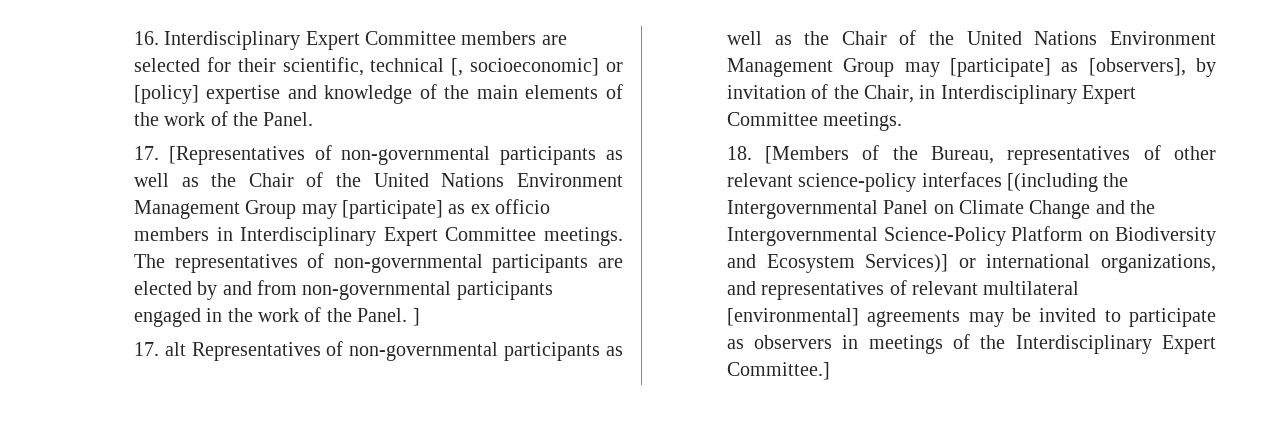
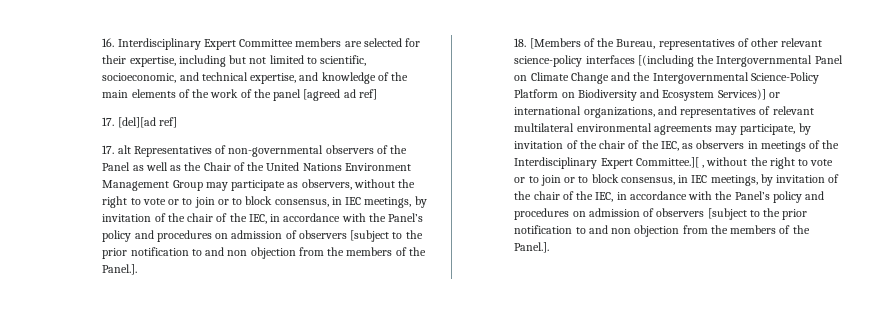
- 16. Interdisciplinary Expert Committee members are selected for their scientific, technical [, socioeconomic] or [policy] expertise and knowledge of the main elements of the work of the Panel.
- 17. [Representatives of non-governmental participants as well as the Chair of the United Nations Environment Management Group may [participate] as ex officio members in Interdisciplinary Expert Committee meetings. The representatives of non-governmental participants are elected by and from non-governmental participants engaged in the work of the Panel. ]
- 17. alt Representatives of non-governmental participants as well as the Chair of the United Nations Environment Management Group may [participate] as [observers], by invitation of the Chair, in Interdisciplinary Expert Committee meetings.
+ 16. Interdisciplinary Expert Committee members are selected for their expertise, including but not limited to scientific, socioeconomic, and technical expertise, and knowledge of the main elements of the work of the panel [agreed ad ref]
+ 17. [del][ad ref]
+ 17. alt Representatives of non-governmental observers of the Panel as well as the Chair of the United Nations Environment Management Group may participate as observers, without the right to vote or to join or to block consensus, in IEC meetings, by invitation of the chair of the IEC, in accordance with the Panel’s policy and procedures on admission of observers [subject to the prior notification to and non objection from the members of the Panel.].
- 18. [Members of the Bureau, representatives of other relevant science-policy interfaces [(including the Intergovernmental Panel on Climate Change and the Intergovernmental Science-Policy Platform on Biodiversity and Ecosystem Services)] or international organizations, and representatives of relevant multilateral [environmental] agreements may be invited to participate as observers in meetings of the Interdisciplinary Expert Committee.]
+ 18. [Members of the Bureau, representatives of other relevant science-policy interfaces [(including the Intergovernmental Panel on Climate Change and the Intergovernmental Science-Policy Platform on Biodiversity and Ecosystem Services)] or international organizations, and representatives of relevant multilateral environmental agreements may participate, by invitation of the chair of the IEC, as observers in meetings of the Interdisciplinary Expert Committee.][ , without the right to vote or to join or to block consensus, in IEC meetings, by invitation of the chair of the IEC, in accordance with the Panel’s policy and procedures on admission of observers [subject to the prior notification to and non objection from the members of the Panel.].

